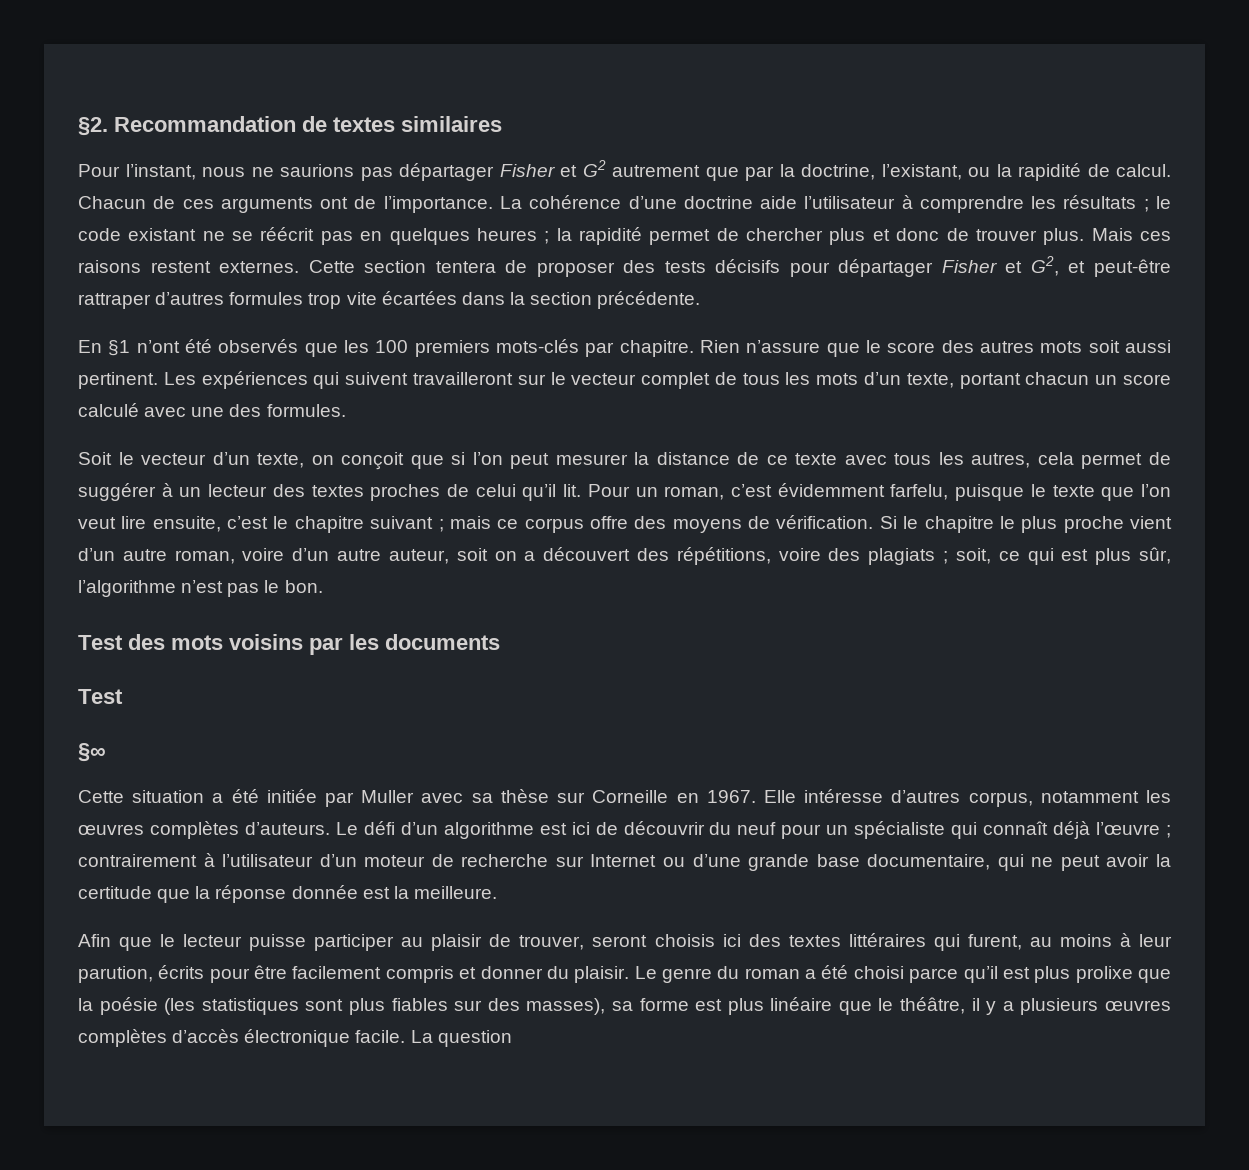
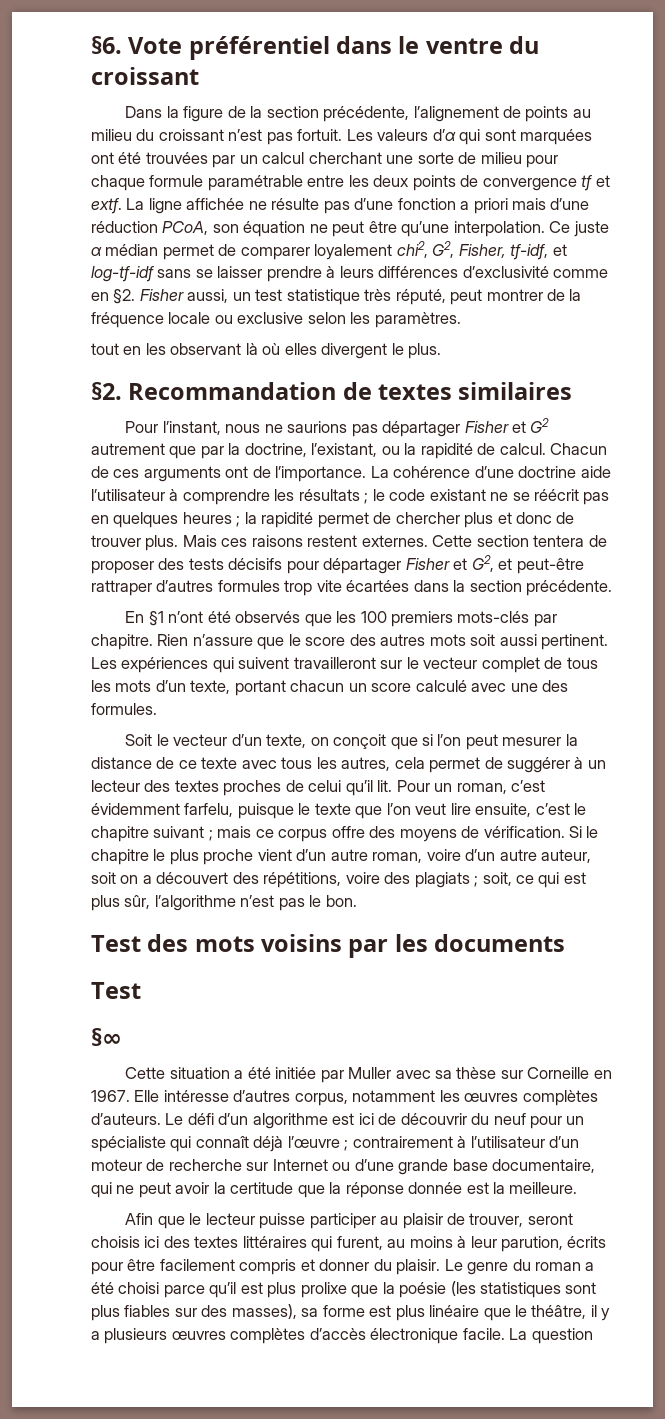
+ §6. Vote préférentiel dans le ventre du croissant
+ Dans la figure de la section précédente, l’alignement de points au milieu du croissant n’est pas fortuit. Les valeurs d’α qui sont marquées ont été trouvées par un calcul cherchant une sorte de milieu pour chaque formule paramétrable entre les deux points de convergence tf et extf. La ligne affichée ne résulte pas d’une fonction a priori mais d’une réduction PCoA, son équation ne peut être qu’une interpolation. Ce juste α médian permet de comparer loyalement chi2, G2, Fisher, tf-idf, et log-tf-idf sans se laisser prendre à leurs différences d’exclusivité comme en §2. Fisher aussi, un test statistique très réputé, peut montrer de la fréquence locale ou exclusive selon les paramètres.
+ tout en les observant là où elles divergent le plus.

